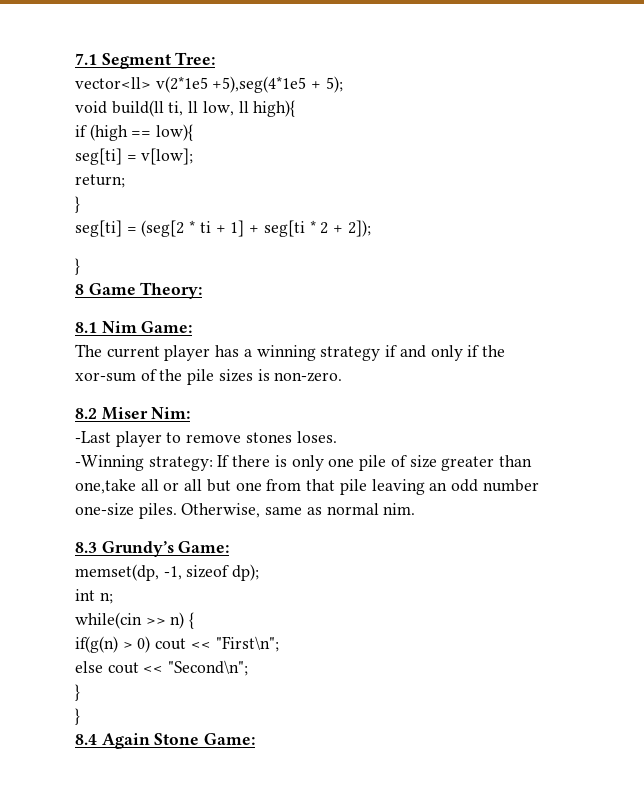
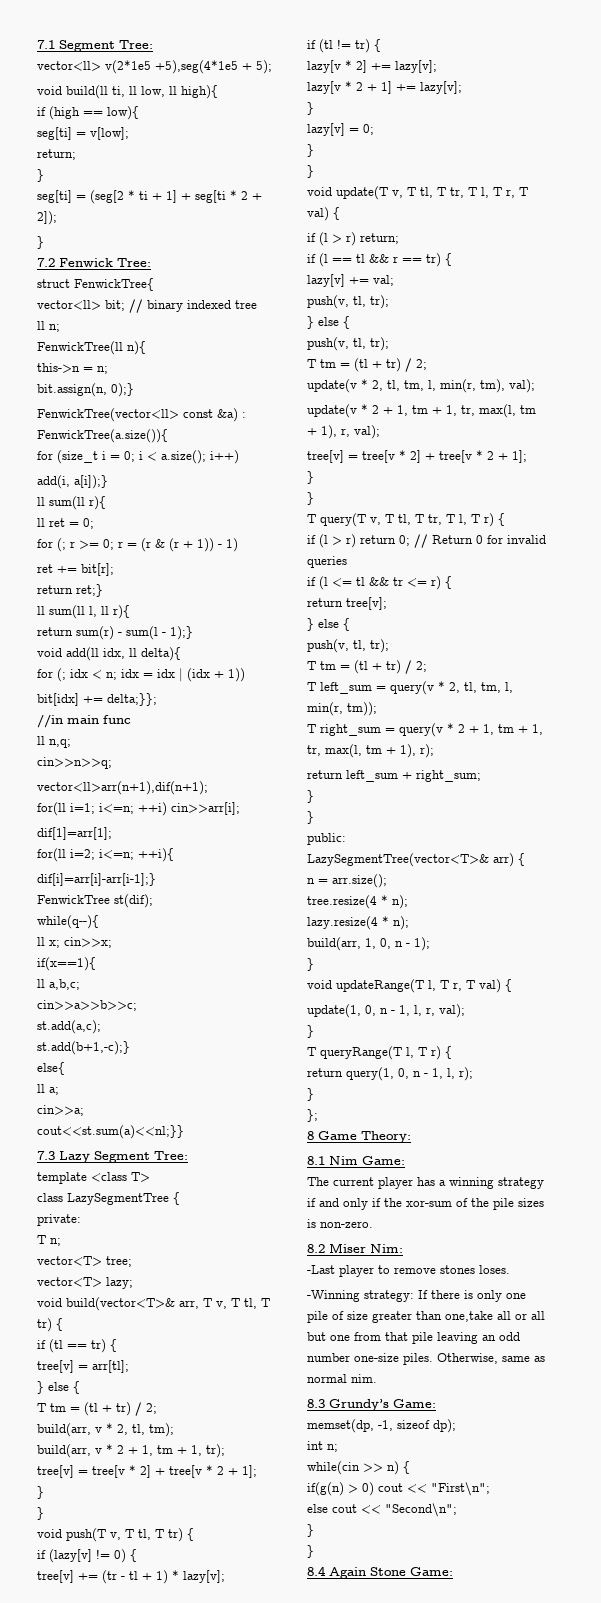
+ 7.2 Fenwick Tree:
+ struct FenwickTree{
+ vector<ll> bit; // binary indexed tree
+ ll n;
+ FenwickTree(ll n){
+ this->n = n;
+ bit.assign(n, 0);}
+ FenwickTree(vector<ll> const &a) : FenwickTree(a.size()){
+ for (size_t i = 0; i < a.size(); i++)
+ add(i, a[i]);}
+ ll sum(ll r){
+ ll ret = 0;
+ for (; r >= 0; r = (r & (r + 1)) - 1)
+ ret += bit[r];
+ return ret;}
+ ll sum(ll l, ll r){
+ return sum(r) - sum(l - 1);}
+ void add(ll idx, ll delta){
+ for (; idx < n; idx = idx | (idx + 1))
+ bit[idx] += delta;}};
+ //in main func
+ ll n,q;
+ cin>>n>>q;
+ vector<ll>arr(n+1),dif(n+1);
+ for(ll i=1; i<=n; ++i) cin>>arr[i];
+ dif[1]=arr[1];
+ for(ll i=2; i<=n; ++i){
+ dif[i]=arr[i]-arr[i-1];}
+ FenwickTree st(dif);
+ while(q--){
+ ll x; cin>>x;
+ if(x==1){
+ ll a,b,c;
+ cin>>a>>b>>c;
+ st.add(a,c);
+ st.add(b+1,-c);}
+ else{
+ ll a;
+ cin>>a;
+ cout<<st.sum(a)<<nl;}}
+ 7.3 Lazy Segment Tree:
+ template <class T>
+ class LazySegmentTree {
+ private:
+ T n;
+ vector<T> tree;
+ vector<T> lazy;
+ void build(vector<T>& arr, T v, T tl, T tr) {
+ if (tl == tr) {
+ tree[v] = arr[tl];
+ } else {
+ T tm = (tl + tr) / 2;
+ build(arr, v * 2, tl, tm);
+ build(arr, v * 2 + 1, tm + 1, tr);
+ tree[v] = tree[v * 2] + tree[v * 2 + 1];
+ }
+ }
+ void push(T v, T tl, T tr) {
+ if (lazy[v] != 0) {
+ tree[v] += (tr - tl + 1) * lazy[v];
+ if (tl != tr) {
+ lazy[v * 2] += lazy[v];
+ lazy[v * 2 + 1] += lazy[v];
+ }
+ lazy[v] = 0;
+ }
+ }
+ void update(T v, T tl, T tr, T l, T r, T val) {
+ if (l > r) return;
+ if (l == tl && r == tr) {
+ lazy[v] += val;
+ push(v, tl, tr);
+ } else {
+ push(v, tl, tr);
+ T tm = (tl + tr) / 2;
+ update(v * 2, tl, tm, l, min(r, tm), val);
+ update(v * 2 + 1, tm + 1, tr, max(l, tm + 1), r, val);
+ tree[v] = tree[v * 2] + tree[v * 2 + 1];
+ }
+ }
+ T query(T v, T tl, T tr, T l, T r) {
+ if (l > r) return 0; // Return 0 for invalid queries
+ if (l <= tl && tr <= r) {
+ return tree[v];
+ } else {
+ push(v, tl, tr);
+ T tm = (tl + tr) / 2;
+ T left_sum = query(v * 2, tl, tm, l, min(r, tm));
+ T right_sum = query(v * 2 + 1, tm + 1, tr, max(l, tm + 1), r);
+ return left_sum + right_sum;
+ }
+ }
+ public:
+ LazySegmentTree(vector<T>& arr) {
+ n = arr.size();
+ tree.resize(4 * n);
+ lazy.resize(4 * n);
+ build(arr, 1, 0, n - 1);
+ }
+ void updateRange(T l, T r, T val) {
+ update(1, 0, n - 1, l, r, val);
+ }
+ T queryRange(T l, T r) {
+ return query(1, 0, n - 1, l, r);
+ }
+ };

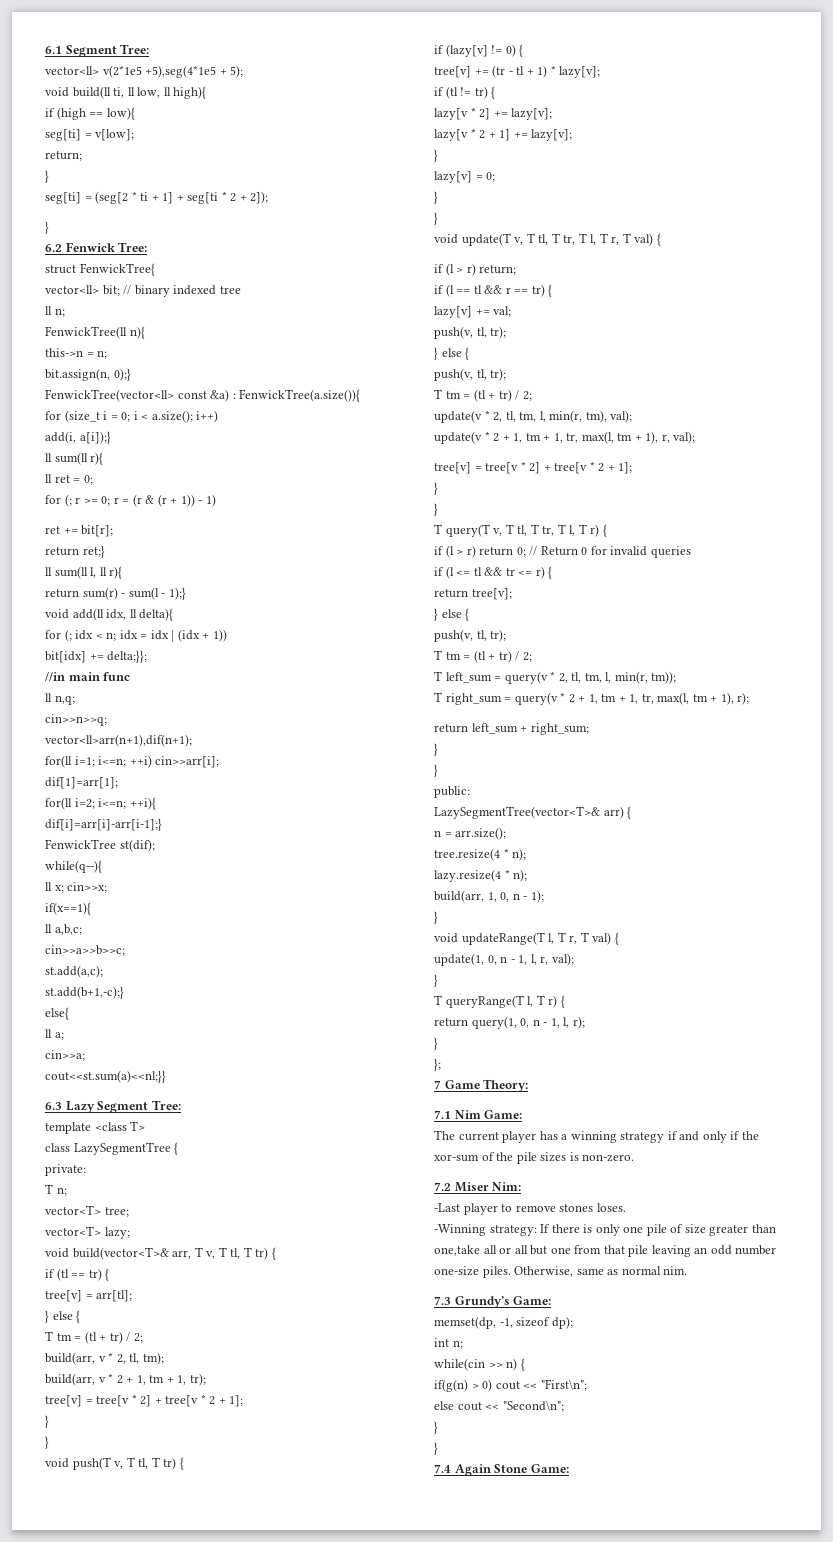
- 7.1 Segment Tree:
+ 6.1 Segment Tree:
- 7.2 Fenwick Tree:
+ 6.2 Fenwick Tree:
- 7.3 Lazy Segment Tree:
+ 6.3 Lazy Segment Tree:
- 8 Game Theory:
+ 7 Game Theory:
- 8.1 Nim Game:
+ 7.1 Nim Game:
- 8.2 Miser Nim:
+ 7.2 Miser Nim:
- 8.3 Grundy’s Game:
+ 7.3 Grundy’s Game:
- 8.4 Again Stone Game:
+ 7.4 Again Stone Game:

